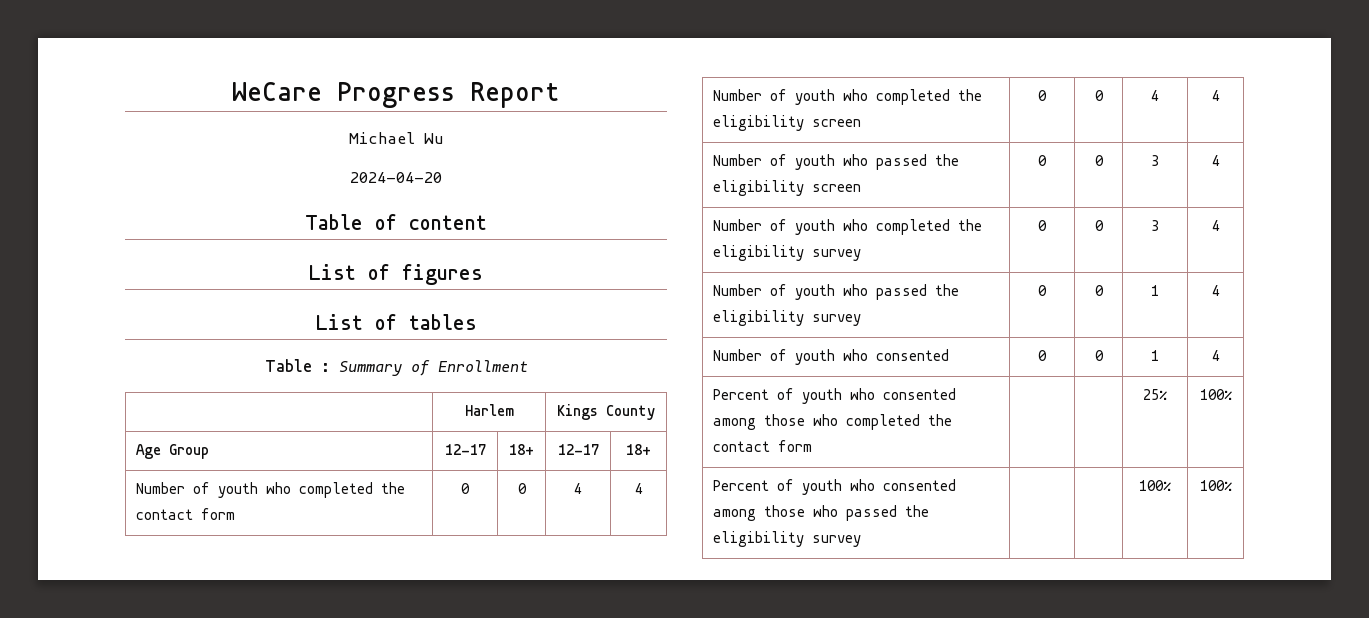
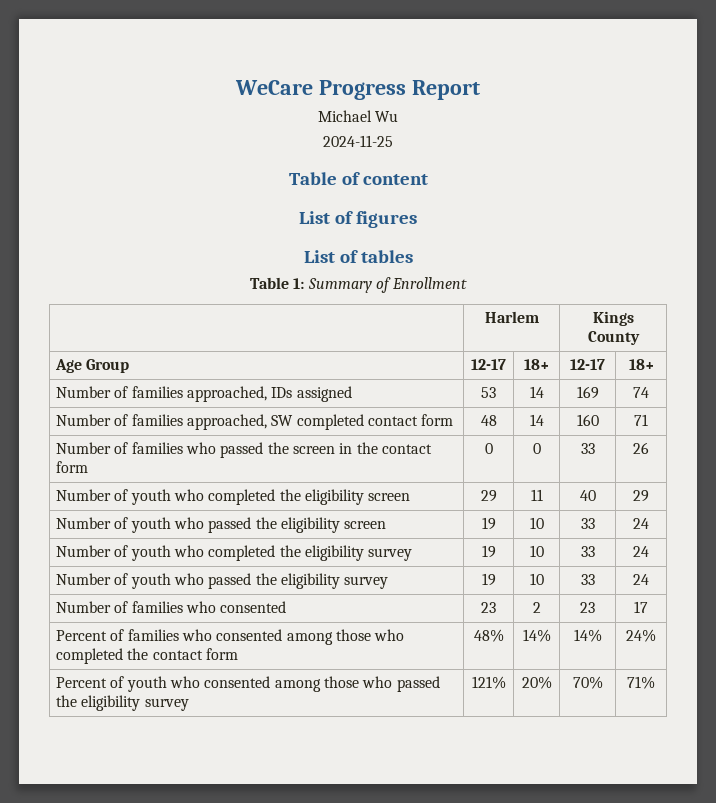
- 2024-04-20
+ 2024-11-25
- Table : Summary of Enrollment
+ Table 1: Summary of Enrollment
- Number of youth who completed the contact form | 0 | 0 | 4 | 4
+ Number of families approached, IDs assigned | 53 | 14 | 169 | 74
+ Number of families approached, SW completed contact form | 48 | 14 | 160 | 71
+ Number of families who passed the screen in the contact form | 0 | 0 | 33 | 26
- Number of youth who completed the eligibility screen | 0 | 0 | 4 | 4
+ Number of youth who completed the eligibility screen | 29 | 11 | 40 | 29
- Number of youth who passed the eligibility screen | 0 | 0 | 3 | 4
+ Number of youth who passed the eligibility screen | 19 | 10 | 33 | 24
- Number of youth who completed the eligibility survey | 0 | 0 | 3 | 4
+ Number of youth who completed the eligibility survey | 19 | 10 | 33 | 24
- Number of youth who passed the eligibility survey | 0 | 0 | 1 | 4
- Number of youth who consented | 0 | 0 | 1 | 4
- Percent of youth who consented among those who completed the contact form | | | 25% | 100%
+ Number of youth who passed the eligibility survey | 19 | 10 | 33 | 24
+ Number of families who consented | 23 | 2 | 23 | 17
+ Percent of families who consented among those who completed the contact form | 48% | 14% | 14% | 24%
- Percent of youth who consented among those who passed the eligibility survey | | | 100% | 100%
+ Percent of youth who consented among those who passed the eligibility survey | 121% | 20% | 70% | 71%

